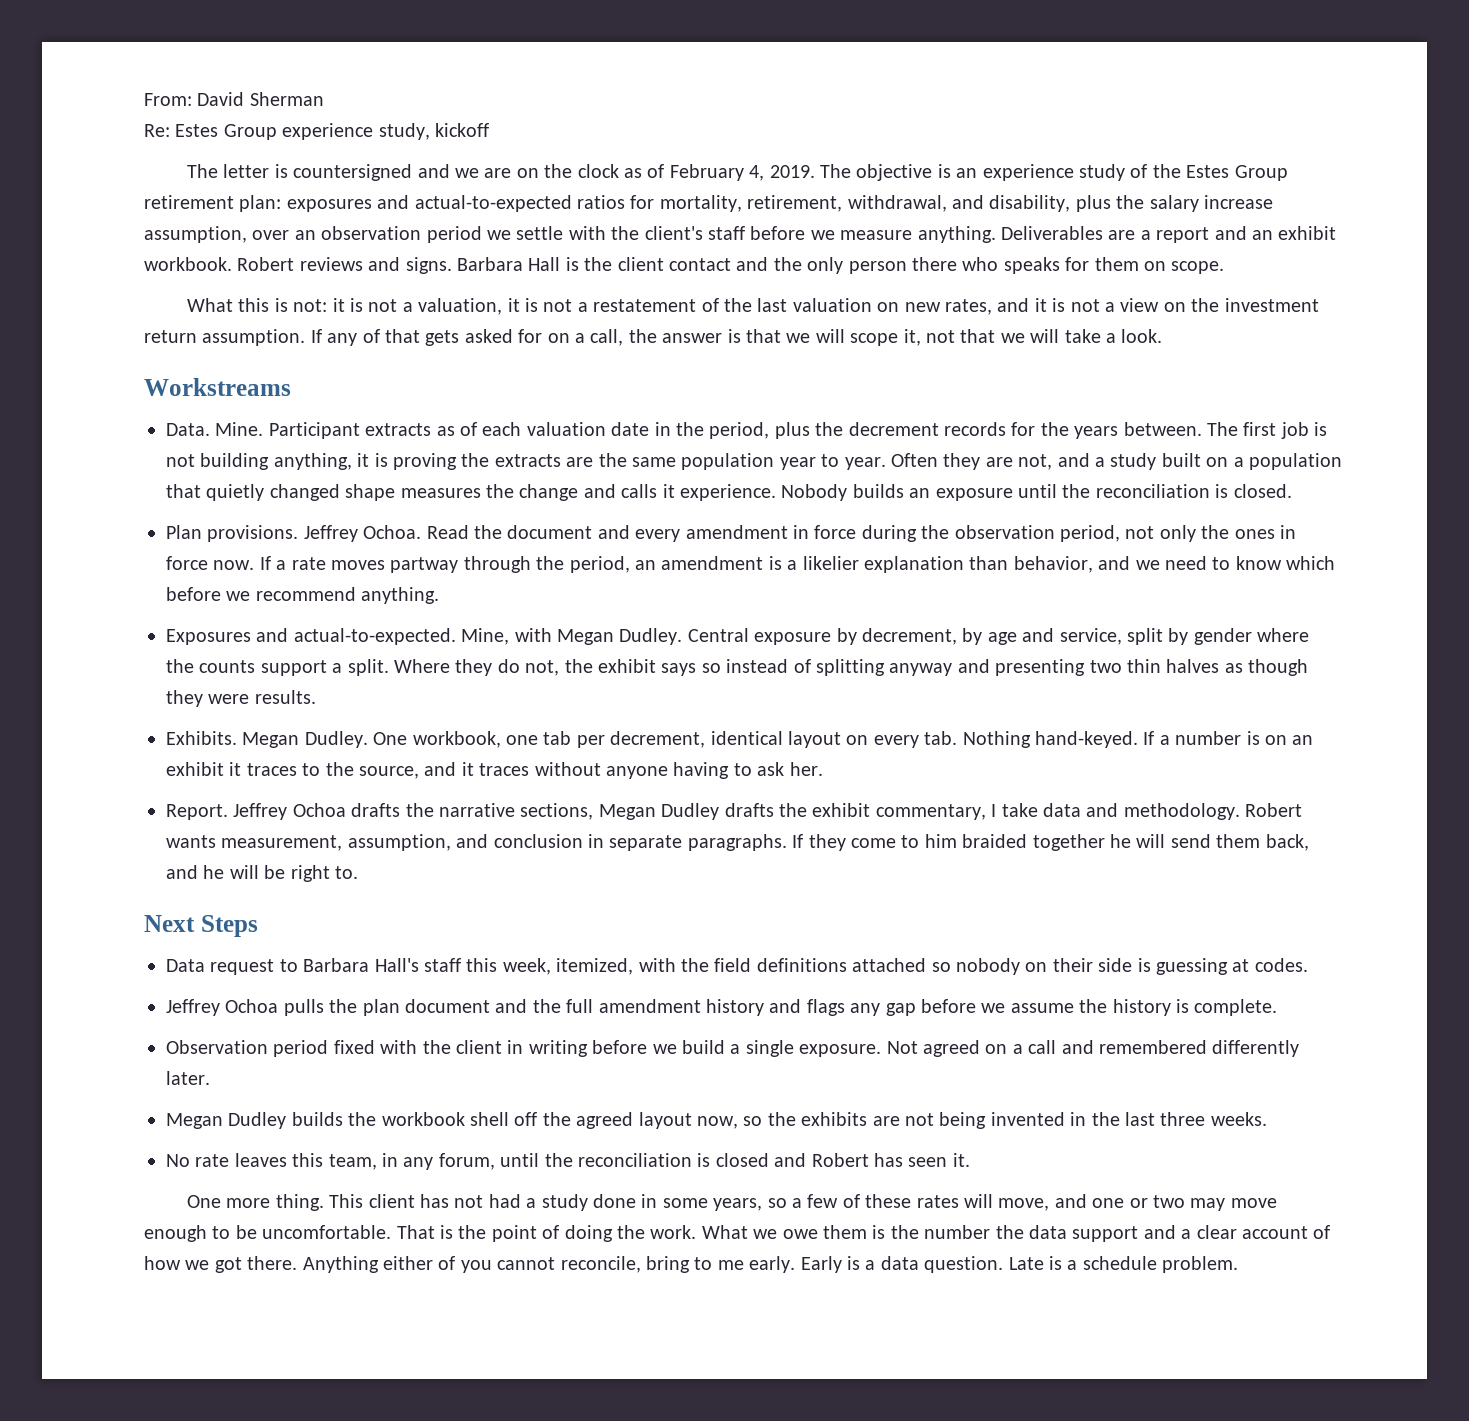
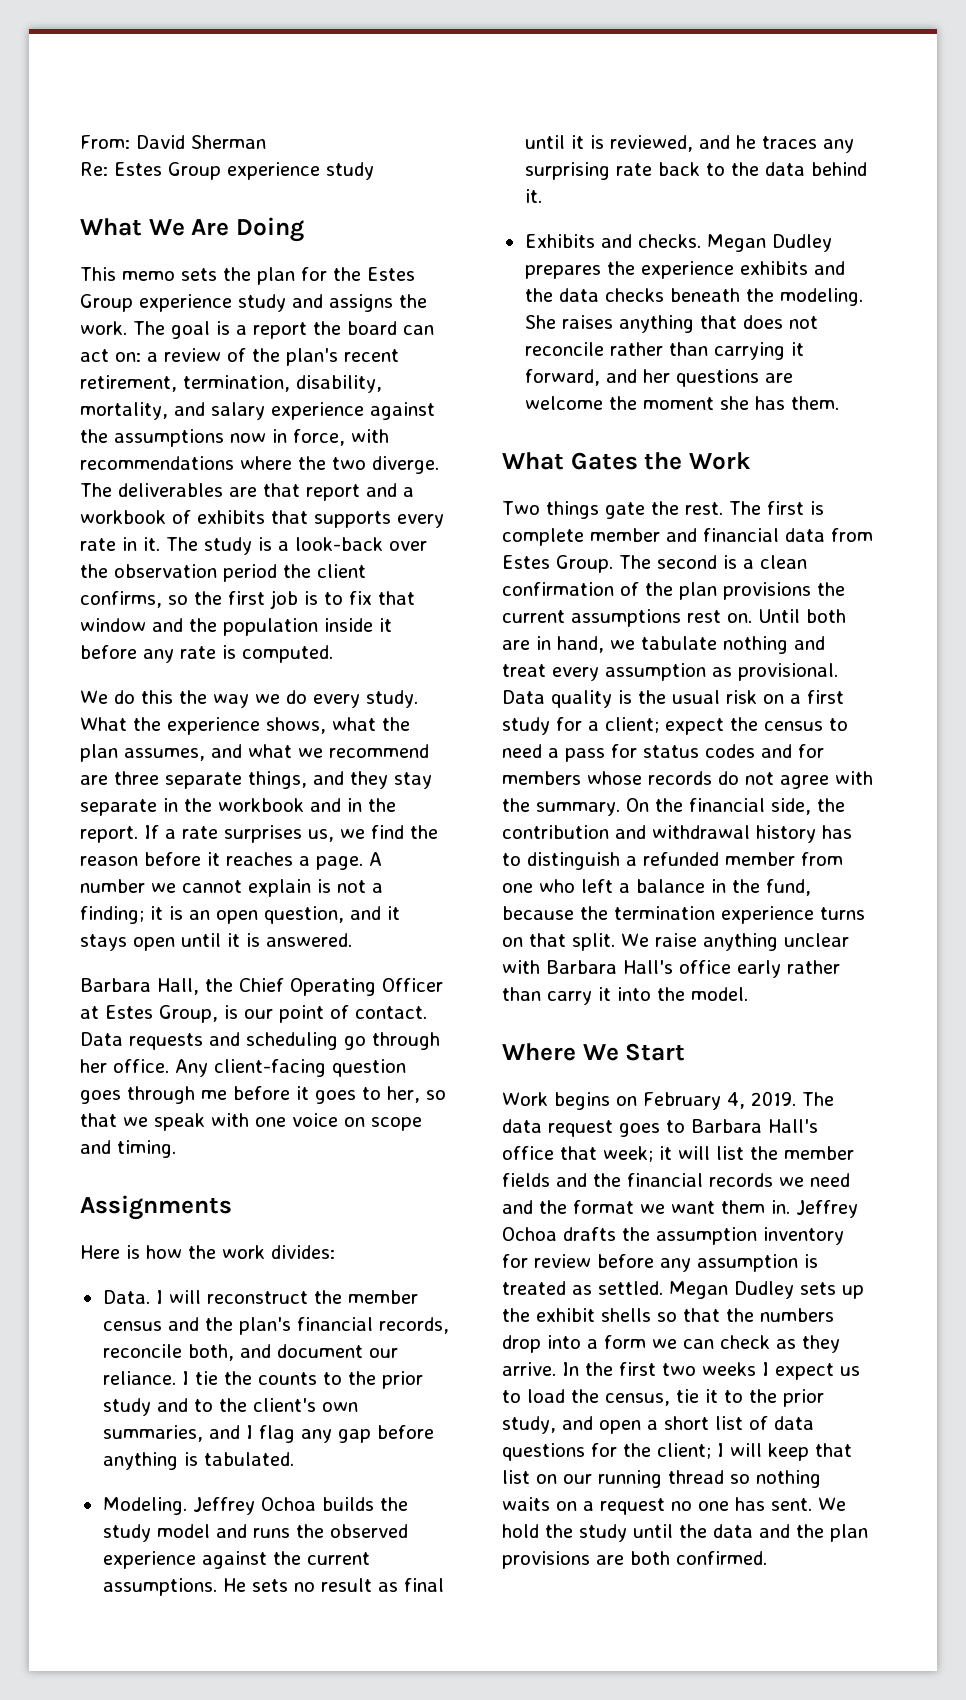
- Re: Estes Group experience study, kickoff
- The letter is countersigned and we are on the clock as of February 4, 2019. The objective is an experience study of the Estes Group retirement plan: exposures and actual-to-expected ratios for mortality, retirement, withdrawal, and disability, plus the salary increase assumption, over an observation period we settle with the client's staff before we measure anything. Deliverables are a report and an exhibit workbook. Robert reviews and signs. Barbara Hall is the client contact and the only person there who speaks for them on scope.
- What this is not: it is not a valuation, it is not a restatement of the last valuation on new rates, and it is not a view on the investment return assumption. If any of that gets asked for on a call, the answer is that we will scope it, not that we will take a look.
- Workstreams
- Data. Mine. Participant extracts as of each valuation date in the period, plus the decrement records for the years between. The first job is not building anything, it is proving the extracts are the same population year to year. Often they are not, and a study built on a population that quietly changed shape measures the change and calls it experience. Nobody builds an exposure until the reconciliation is closed.
- Plan provisions. Jeffrey Ochoa. Read the document and every amendment in force during the observation period, not only the ones in force now. If a rate moves partway through the period, an amendment is a likelier explanation than behavior, and we need to know which before we recommend anything.
- Exposures and actual-to-expected. Mine, with Megan Dudley. Central exposure by decrement, by age and service, split by gender where the counts support a split. Where they do not, the exhibit says so instead of splitting anyway and presenting two thin halves as though they were results.
- Exhibits. Megan Dudley. One workbook, one tab per decrement, identical layout on every tab. Nothing hand-keyed. If a number is on an exhibit it traces to the source, and it traces without anyone having to ask her.
- Report. Jeffrey Ochoa drafts the narrative sections, Megan Dudley drafts the exhibit commentary, I take data and methodology. Robert wants measurement, assumption, and conclusion in separate paragraphs. If they come to him braided together he will send them back, and he will be right to.
- Next Steps
- Data request to Barbara Hall's staff this week, itemized, with the field definitions attached so nobody on their side is guessing at codes.
- Jeffrey Ochoa pulls the plan document and the full amendment history and flags any gap before we assume the history is complete.
- Observation period fixed with the client in writing before we build a single exposure. Not agreed on a call and remembered differently later.
- Megan Dudley builds the workbook shell off the agreed layout now, so the exhibits are not being invented in the last three weeks.
- No rate leaves this team, in any forum, until the reconciliation is closed and Robert has seen it.
- One more thing. This client has not had a study done in some years, so a few of these rates will move, and one or two may move enough to be uncomfortable. That is the point of doing the work. What we owe them is the number the data support and a clear account of how we got there. Anything either of you cannot reconcile, bring to me early. Early is a data question. Late is a schedule problem.
+ Re: Estes Group experience study
+ What We Are Doing
+ This memo sets the plan for the Estes Group experience study and assigns the work. The goal is a report the board can act on: a review of the plan's recent retirement, termination, disability, mortality, and salary experience against the assumptions now in force, with recommendations where the two diverge. The deliverables are that report and a workbook of exhibits that supports every rate in it. The study is a look-back over the observation period the client confirms, so the first job is to fix that window and the population inside it before any rate is computed.
+ We do this the way we do every study. What the experience shows, what the plan assumes, and what we recommend are three separate things, and they stay separate in the workbook and in the report. If a rate surprises us, we find the reason before it reaches a page. A number we cannot explain is not a finding; it is an open question, and it stays open until it is answered.
+ Barbara Hall, the Chief Operating Officer at Estes Group, is our point of contact. Data requests and scheduling go through her office. Any client-facing question goes through me before it goes to her, so that we speak with one voice on scope and timing.
+ Assignments
+ Here is how the work divides:
+ Data. I will reconstruct the member census and the plan's financial records, reconcile both, and document our reliance. I tie the counts to the prior study and to the client's own summaries, and I flag any gap before anything is tabulated.
+ Modeling. Jeffrey Ochoa builds the study model and runs the observed experience against the current assumptions. He sets no result as final until it is reviewed, and he traces any surprising rate back to the data behind it.
+ Exhibits and checks. Megan Dudley prepares the experience exhibits and the data checks beneath the modeling. She raises anything that does not reconcile rather than carrying it forward, and her questions are welcome the moment she has them.
+ What Gates the Work
+ Two things gate the rest. The first is complete member and financial data from Estes Group. The second is a clean confirmation of the plan provisions the current assumptions rest on. Until both are in hand, we tabulate nothing and treat every assumption as provisional. Data quality is the usual risk on a first study for a client; expect the census to need a pass for status codes and for members whose records do not agree with the summary. On the financial side, the contribution and withdrawal history has to distinguish a refunded member from one who left a balance in the fund, because the termination experience turns on that split. We raise anything unclear with Barbara Hall's office early rather than carry it into the model.
+ Where We Start
+ Work begins on February 4, 2019. The data request goes to Barbara Hall's office that week; it will list the member fields and the financial records we need and the format we want them in. Jeffrey Ochoa drafts the assumption inventory for review before any assumption is treated as settled. Megan Dudley sets up the exhibit shells so that the numbers drop into a form we can check as they arrive. In the first two weeks I expect us to load the census, tie it to the prior study, and open a short list of data questions for the client; I will keep that list on our running thread so nothing waits on a request no one has sent. We hold the study until the data and the plan provisions are both confirmed.

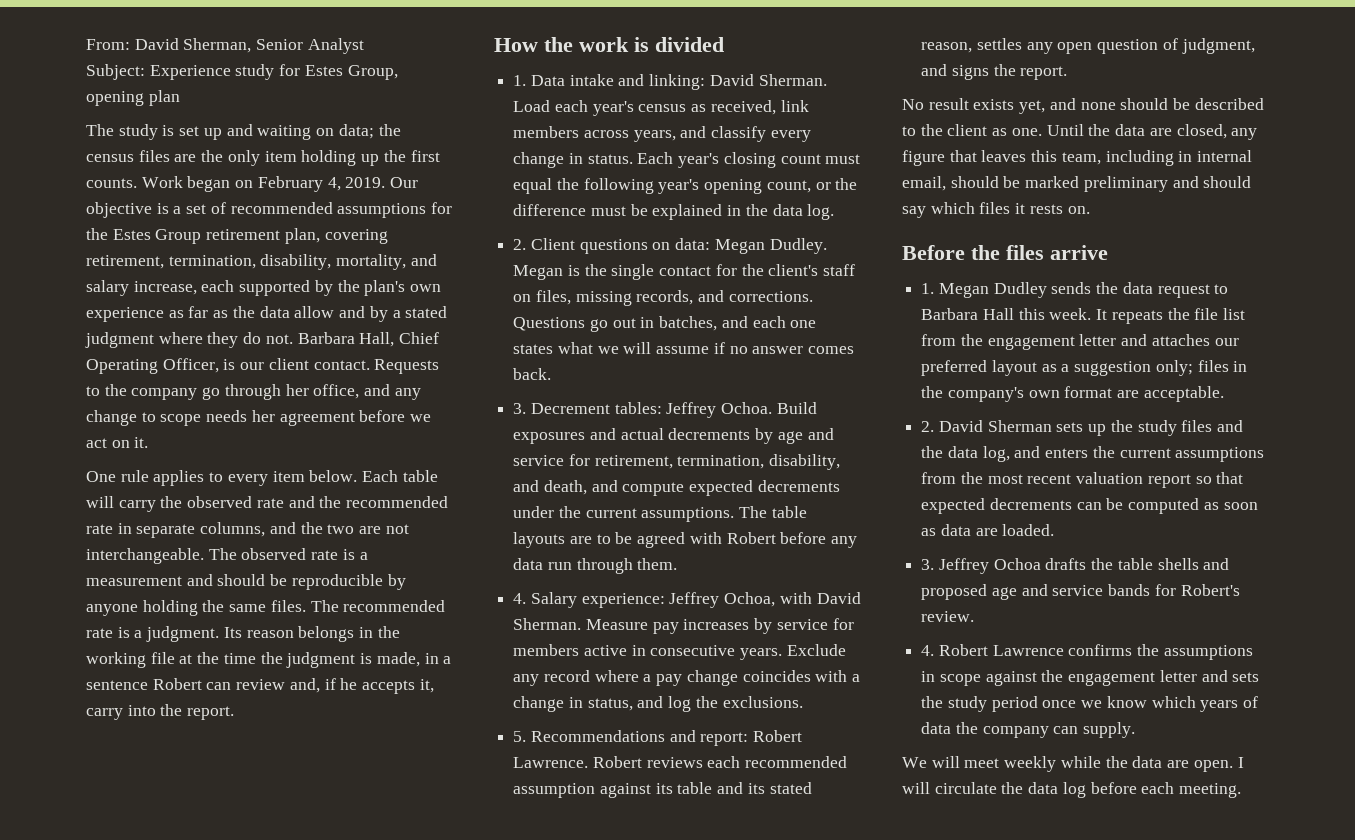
- From: David Sherman
- Re: Estes Group experience study
- What We Are Doing
- This memo sets the plan for the Estes Group experience study and assigns the work. The goal is a report the board can act on: a review of the plan's recent retirement, termination, disability, mortality, and salary experience against the assumptions now in force, with recommendations where the two diverge. The deliverables are that report and a workbook of exhibits that supports every rate in it. The study is a look-back over the observation period the client confirms, so the first job is to fix that window and the population inside it before any rate is computed.
- We do this the way we do every study. What the experience shows, what the plan assumes, and what we recommend are three separate things, and they stay separate in the workbook and in the report. If a rate surprises us, we find the reason before it reaches a page. A number we cannot explain is not a finding; it is an open question, and it stays open until it is answered.
- Barbara Hall, the Chief Operating Officer at Estes Group, is our point of contact. Data requests and scheduling go through her office. Any client-facing question goes through me before it goes to her, so that we speak with one voice on scope and timing.
- Assignments
- Here is how the work divides:
- Data. I will reconstruct the member census and the plan's financial records, reconcile both, and document our reliance. I tie the counts to the prior study and to the client's own summaries, and I flag any gap before anything is tabulated.
- Modeling. Jeffrey Ochoa builds the study model and runs the observed experience against the current assumptions. He sets no result as final until it is reviewed, and he traces any surprising rate back to the data behind it.
- Exhibits and checks. Megan Dudley prepares the experience exhibits and the data checks beneath the modeling. She raises anything that does not reconcile rather than carrying it forward, and her questions are welcome the moment she has them.
- What Gates the Work
- Two things gate the rest. The first is complete member and financial data from Estes Group. The second is a clean confirmation of the plan provisions the current assumptions rest on. Until both are in hand, we tabulate nothing and treat every assumption as provisional. Data quality is the usual risk on a first study for a client; expect the census to need a pass for status codes and for members whose records do not agree with the summary. On the financial side, the contribution and withdrawal history has to distinguish a refunded member from one who left a balance in the fund, because the termination experience turns on that split. We raise anything unclear with Barbara Hall's office early rather than carry it into the model.
- Where We Start
- Work begins on February 4, 2019. The data request goes to Barbara Hall's office that week; it will list the member fields and the financial records we need and the format we want them in. Jeffrey Ochoa drafts the assumption inventory for review before any assumption is treated as settled. Megan Dudley sets up the exhibit shells so that the numbers drop into a form we can check as they arrive. In the first two weeks I expect us to load the census, tie it to the prior study, and open a short list of data questions for the client; I will keep that list on our running thread so nothing waits on a request no one has sent. We hold the study until the data and the plan provisions are both confirmed.
+ From: David Sherman, Senior Analyst
+ Subject: Experience study for Estes Group, opening plan
+ The study is set up and waiting on data; the census files are the only item holding up the first counts. Work began on February 4, 2019. Our objective is a set of recommended assumptions for the Estes Group retirement plan, covering retirement, termination, disability, mortality, and salary increase, each supported by the plan's own experience as far as the data allow and by a stated judgment where they do not. Barbara Hall, Chief Operating Officer, is our client contact. Requests to the company go through her office, and any change to scope needs her agreement before we act on it.
+ One rule applies to every item below. Each table will carry the observed rate and the recommended rate in separate columns, and the two are not interchangeable. The observed rate is a measurement and should be reproducible by anyone holding the same files. The recommended rate is a judgment. Its reason belongs in the working file at the time the judgment is made, in a sentence Robert can review and, if he accepts it, carry into the report.
+ How the work is divided
+ 1. Data intake and linking: David Sherman. Load each year's census as received, link members across years, and classify every change in status. Each year's closing count must equal the following year's opening count, or the difference must be explained in the data log.
+ 2. Client questions on data: Megan Dudley. Megan is the single contact for the client's staff on files, missing records, and corrections. Questions go out in batches, and each one states what we will assume if no answer comes back.
+ 3. Decrement tables: Jeffrey Ochoa. Build exposures and actual decrements by age and service for retirement, termination, disability, and death, and compute expected decrements under the current assumptions. The table layouts are to be agreed with Robert before any data run through them.
+ 4. Salary experience: Jeffrey Ochoa, with David Sherman. Measure pay increases by service for members active in consecutive years. Exclude any record where a pay change coincides with a change in status, and log the exclusions.
+ 5. Recommendations and report: Robert Lawrence. Robert reviews each recommended assumption against its table and its stated reason, settles any open question of judgment, and signs the report.
+ No result exists yet, and none should be described to the client as one. Until the data are closed, any figure that leaves this team, including in internal email, should be marked preliminary and should say which files it rests on.
+ Before the files arrive
+ 1. Megan Dudley sends the data request to Barbara Hall this week. It repeats the file list from the engagement letter and attaches our preferred layout as a suggestion only; files in the company's own format are acceptable.
+ 2. David Sherman sets up the study files and the data log, and enters the current assumptions from the most recent valuation report so that expected decrements can be computed as soon as data are loaded.
+ 3. Jeffrey Ochoa drafts the table shells and proposed age and service bands for Robert's review.
+ 4. Robert Lawrence confirms the assumptions in scope against the engagement letter and sets the study period once we know which years of data the company can supply.
+ We will meet weekly while the data are open. I will circulate the data log before each meeting.

